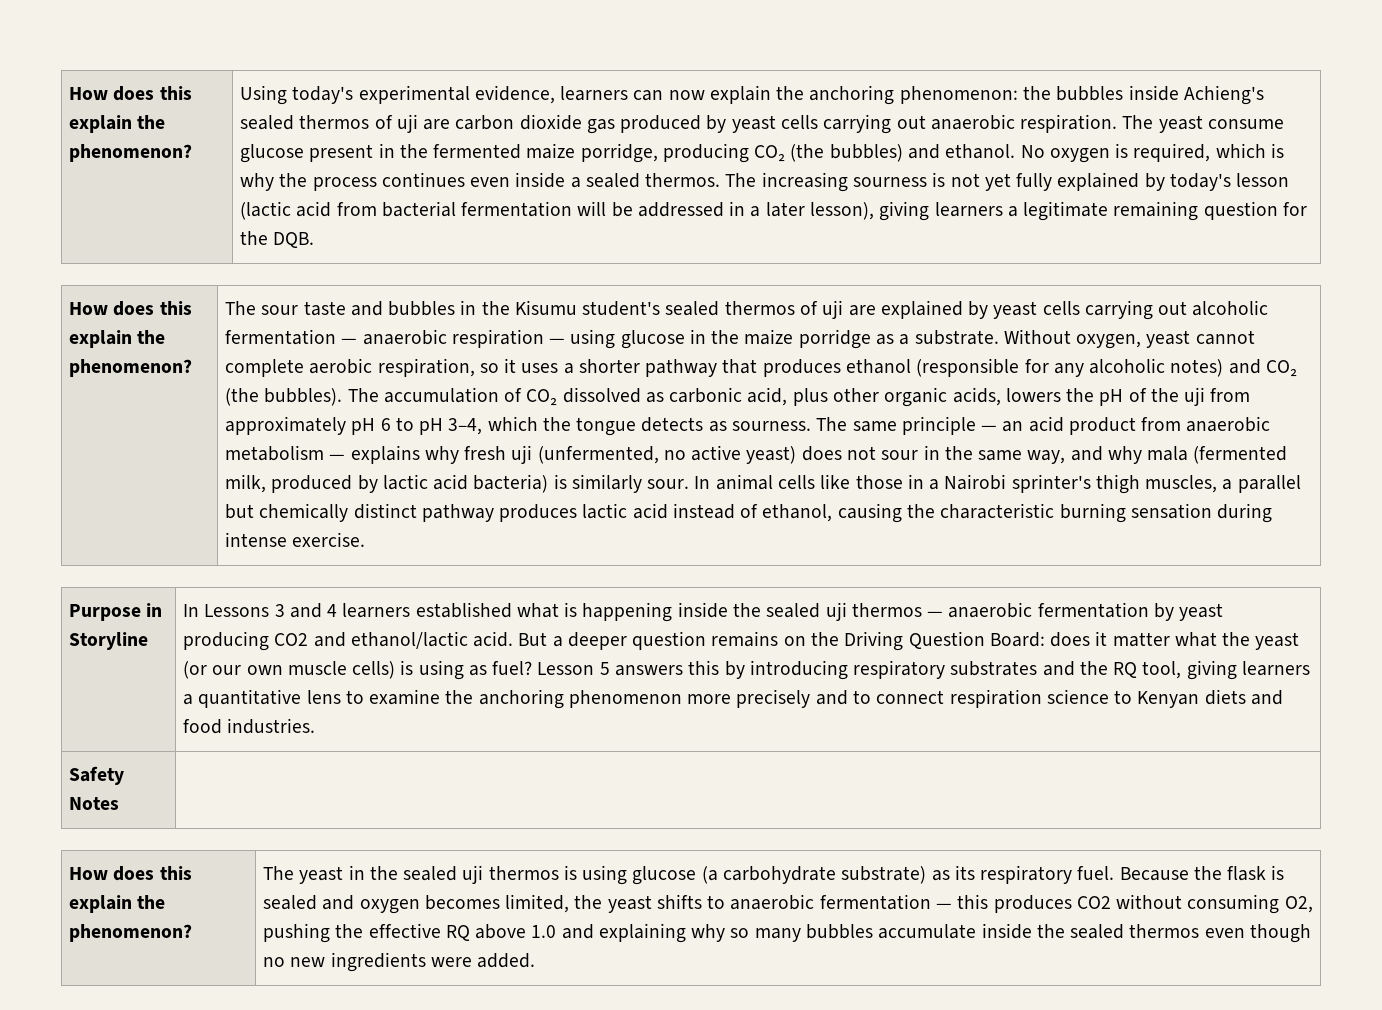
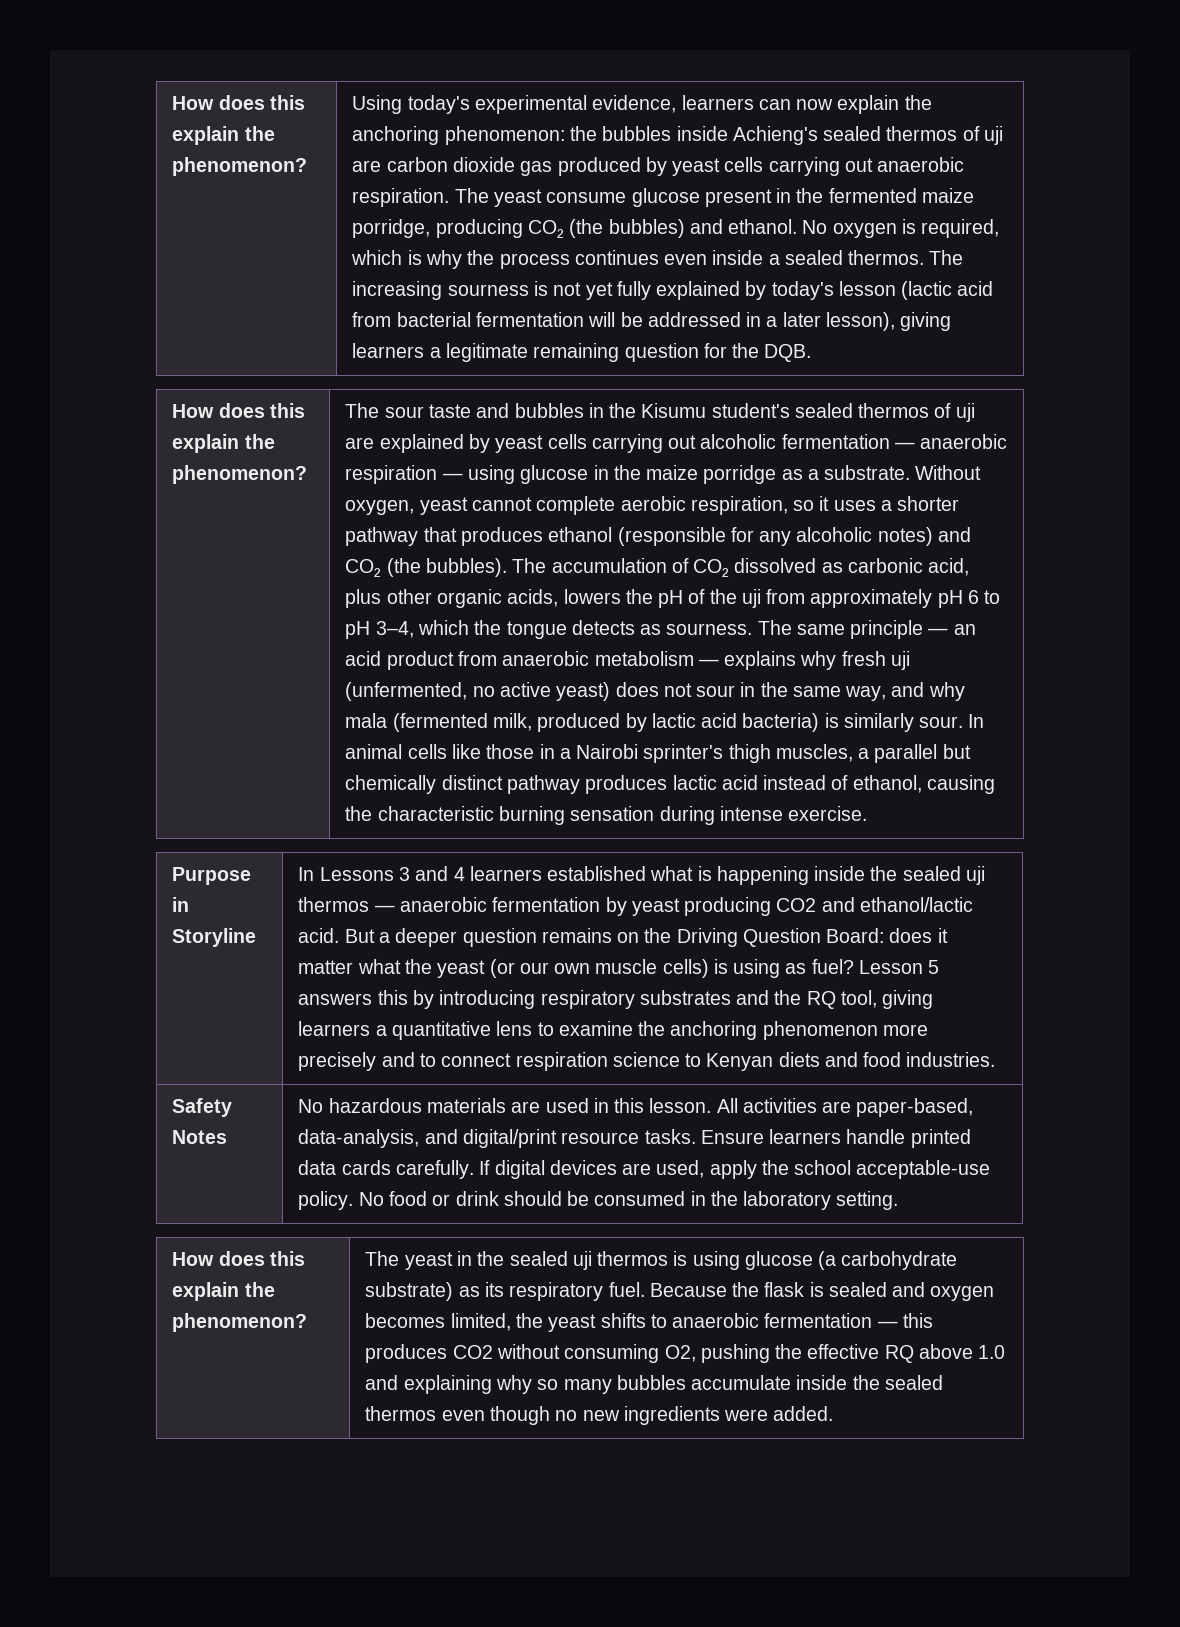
+ No hazardous materials are used in this lesson. All activities are paper-based, data-analysis, and digital/print resource tasks. Ensure learners handle printed data cards carefully. If digital devices are used, apply the school acceptable-use policy. No food or drink should be consumed in the laboratory setting.

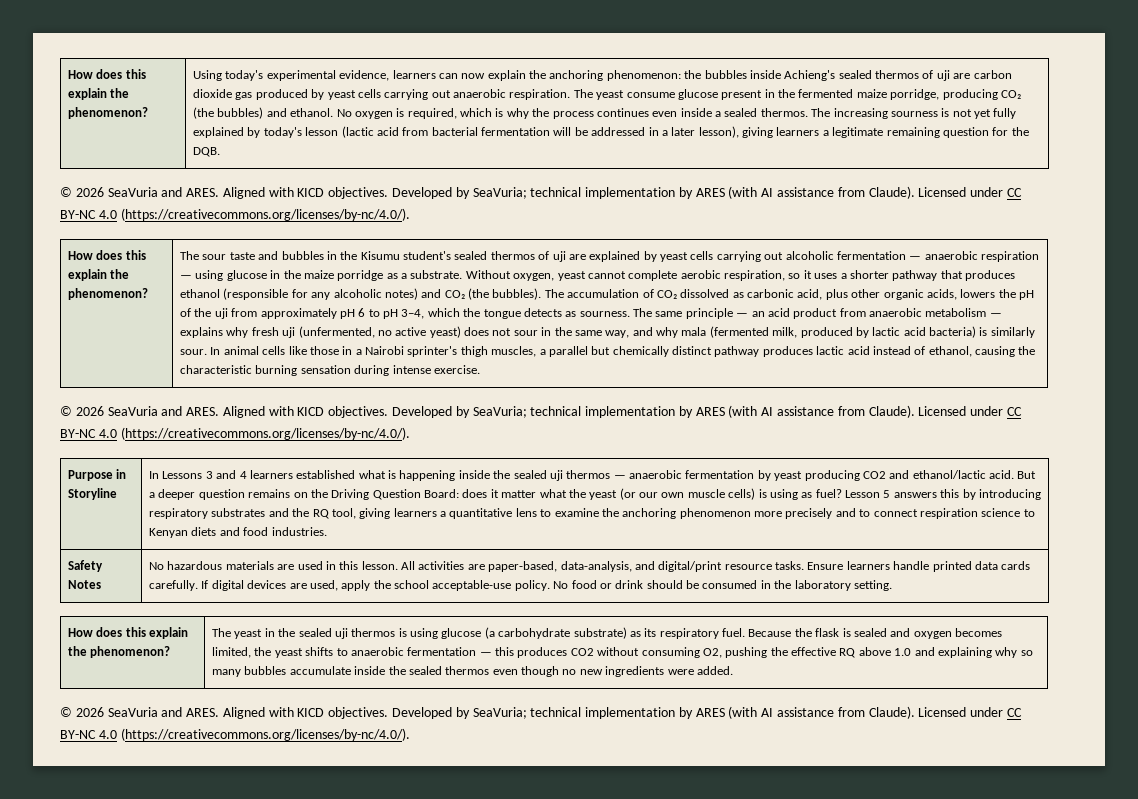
  The increasing sourness is not yet fully explained by today's lesson (lactic acid from bacterial fermentation will be addressed in a later lesson), giving learners a legitimate remaining question for the DQB.
+ © 2026 SeaVuria and ARES. Aligned with KICD objectives. Developed by SeaVuria; technical implementation by ARES (with AI assistance from Claude). Licensed under CC BY-NC 4.0 (https://creativecommons.org/licenses/by-nc/4.0/).
  In animal cells like those in a Nairobi sprinter's thigh muscles, a parallel but chemically distinct pathway produces lactic acid instead of ethanol, causing the characteristic burning sensation during intense exercise.
+ © 2026 SeaVuria and ARES. Aligned with KICD objectives. Developed by SeaVuria; technical implementation by ARES (with AI assistance from Claude). Licensed under CC BY-NC 4.0 (https://creativecommons.org/licenses/by-nc/4.0/).
  Because the flask is sealed and oxygen becomes limited, the yeast shifts to anaerobic fermentation — this produces CO2 without consuming O2, pushing the effective RQ above 1.0 and explaining why so many bubbles accumulate inside the sealed thermos even though no new ingredients were added.
+ © 2026 SeaVuria and ARES. Aligned with KICD objectives. Developed by SeaVuria; technical implementation by ARES (with AI assistance from Claude). Licensed under CC BY-NC 4.0 (https://creativecommons.org/licenses/by-nc/4.0/).

